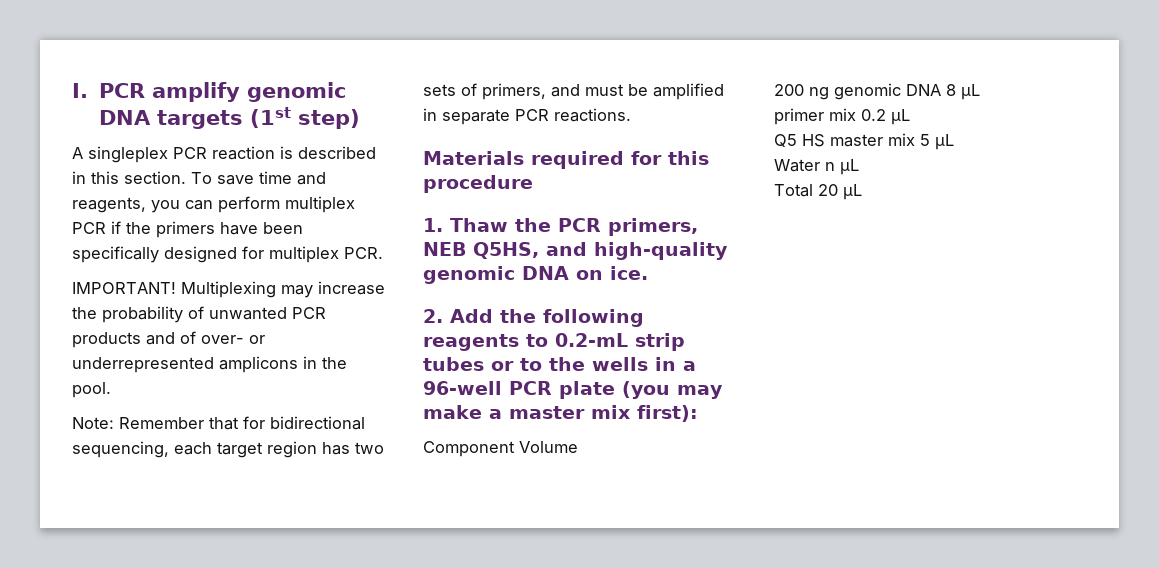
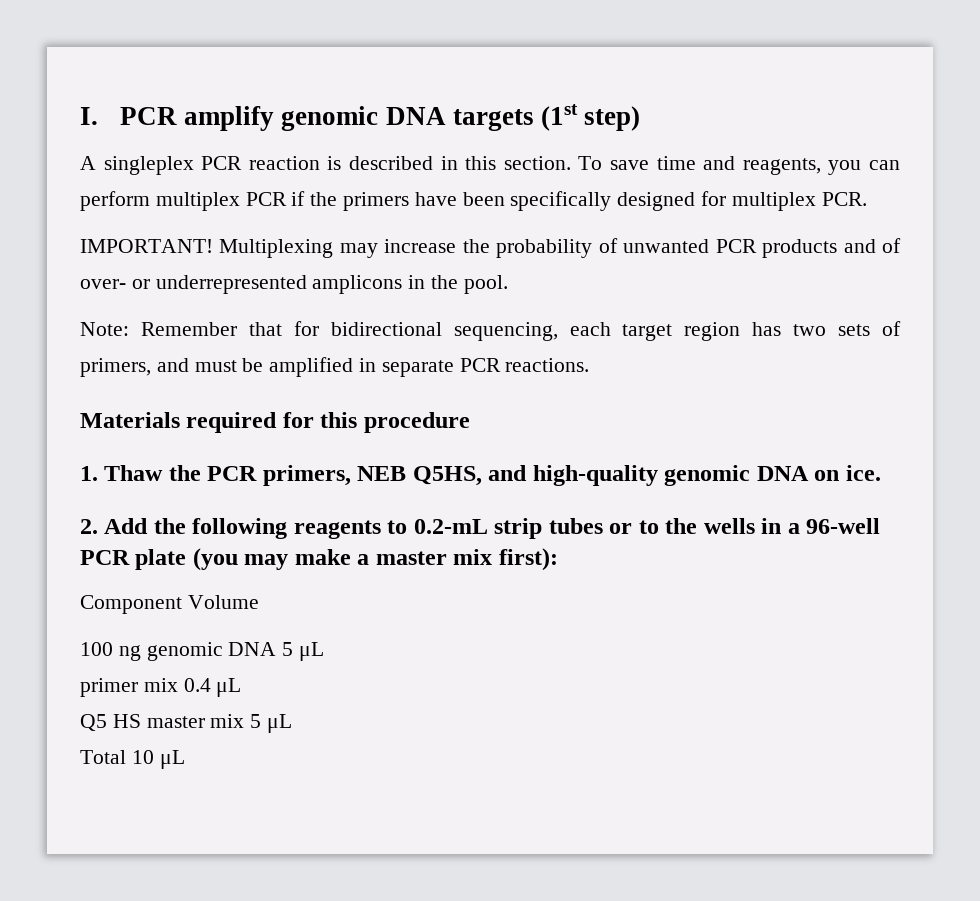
- 200 ng genomic DNA 8 μL
+ 100 ng genomic DNA 5 μL
- primer mix 0.2 μL
+ primer mix 0.4 μL
- Water n μL
- Total 20 μL
+ Total 10 μL

